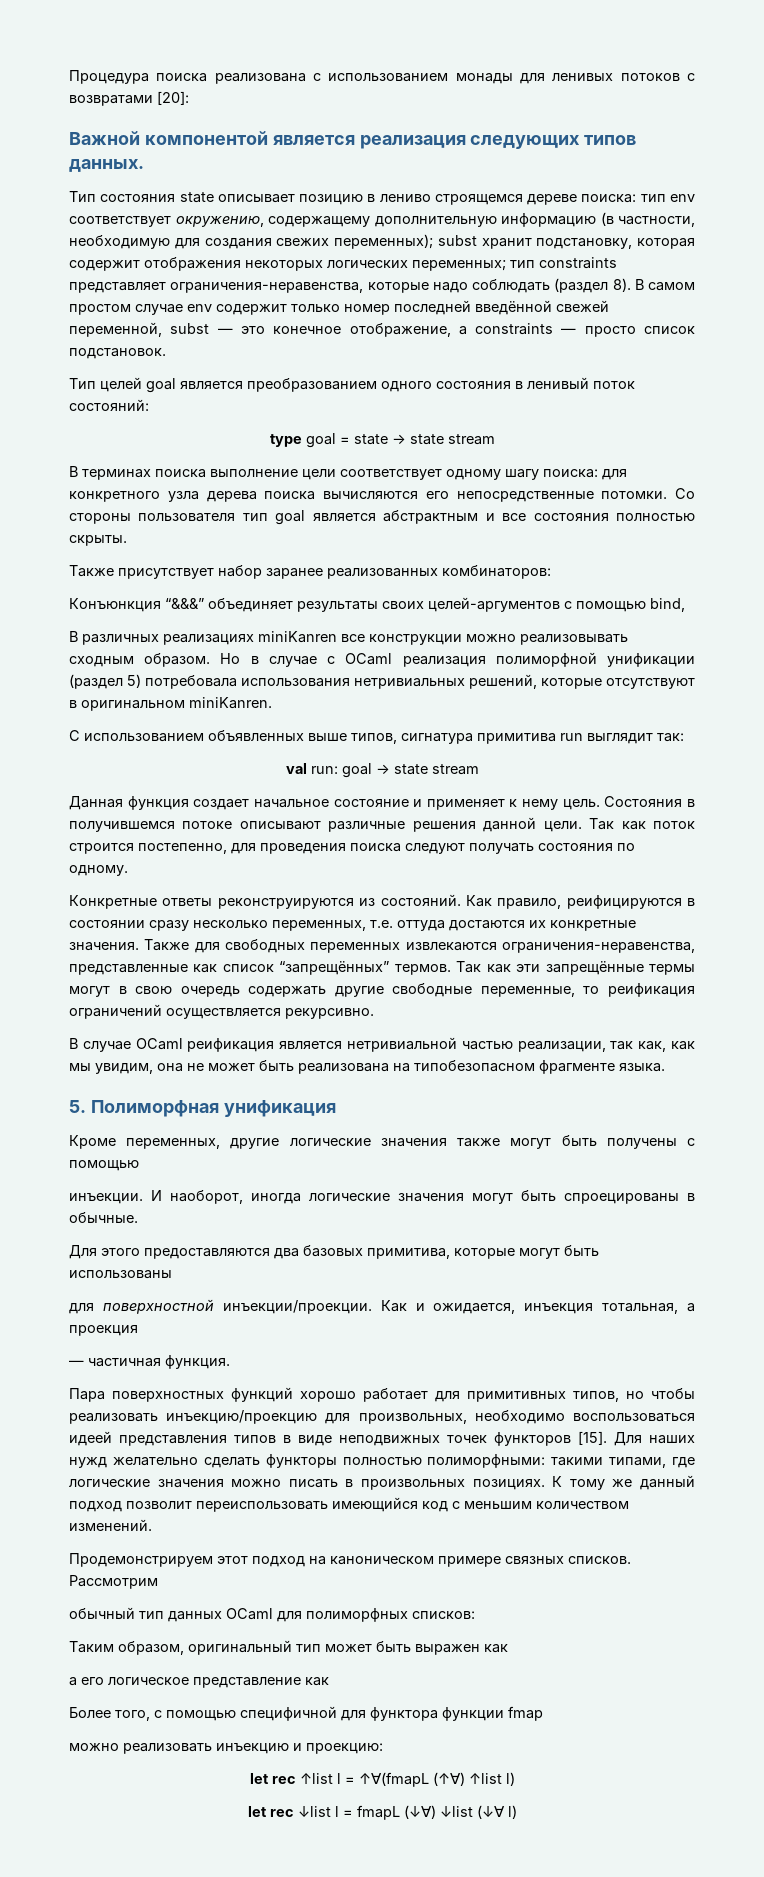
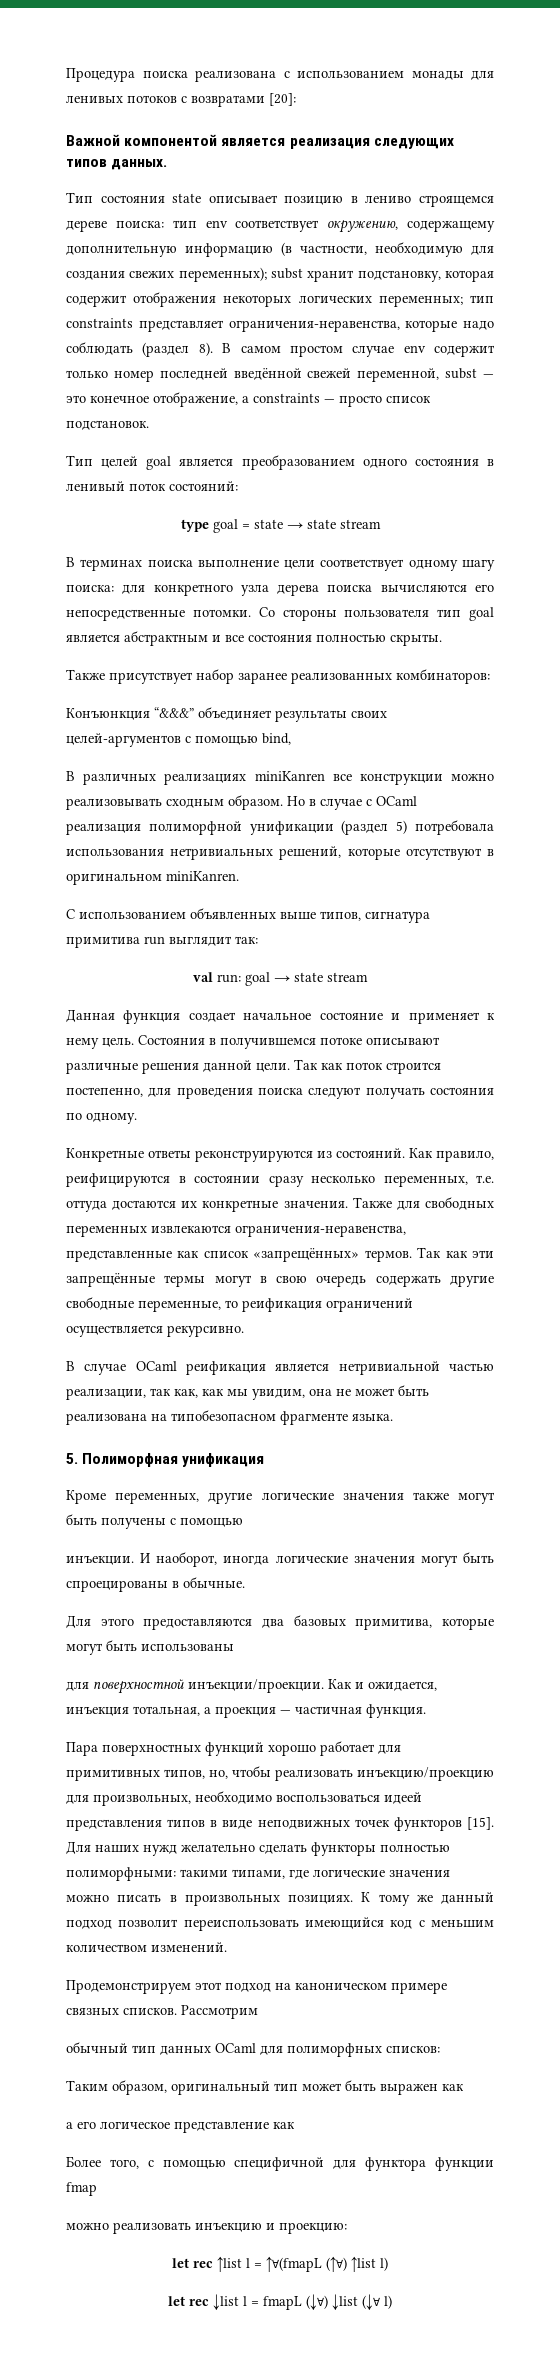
- Также для свободных переменных извлекаются ограничения-неравенства, представленные как список “запрещённых” термов.
+ Также для свободных переменных извлекаются ограничения-неравенства, представленные как список «запрещённых» термов.
- Как и ожидается, инъекция тотальная, а проекция
- — частичная функция.
+ Как и ожидается, инъекция тотальная, а проекция — частичная функция.
- Пара поверхностных функций хорошо работает для примитивных типов, но чтобы реализовать инъекцию/проекцию для произвольных, необходимо воспользоваться идеей представления типов в виде неподвижных точек функторов [15].
+ Пара поверхностных функций хорошо работает для примитивных типов, но, чтобы реализовать инъекцию/проекцию для произвольных, необходимо воспользоваться идеей представления типов в виде неподвижных точек функторов [15].

